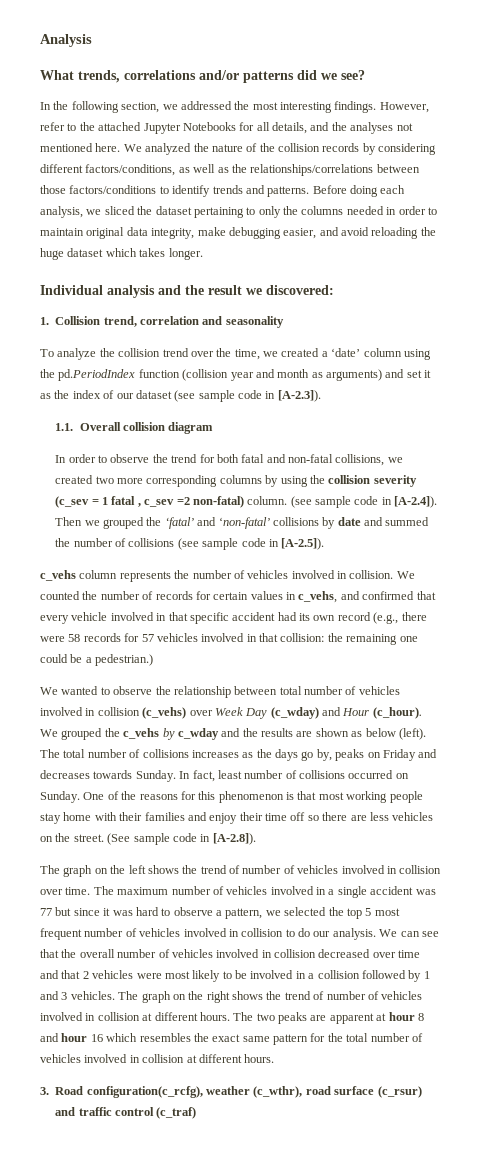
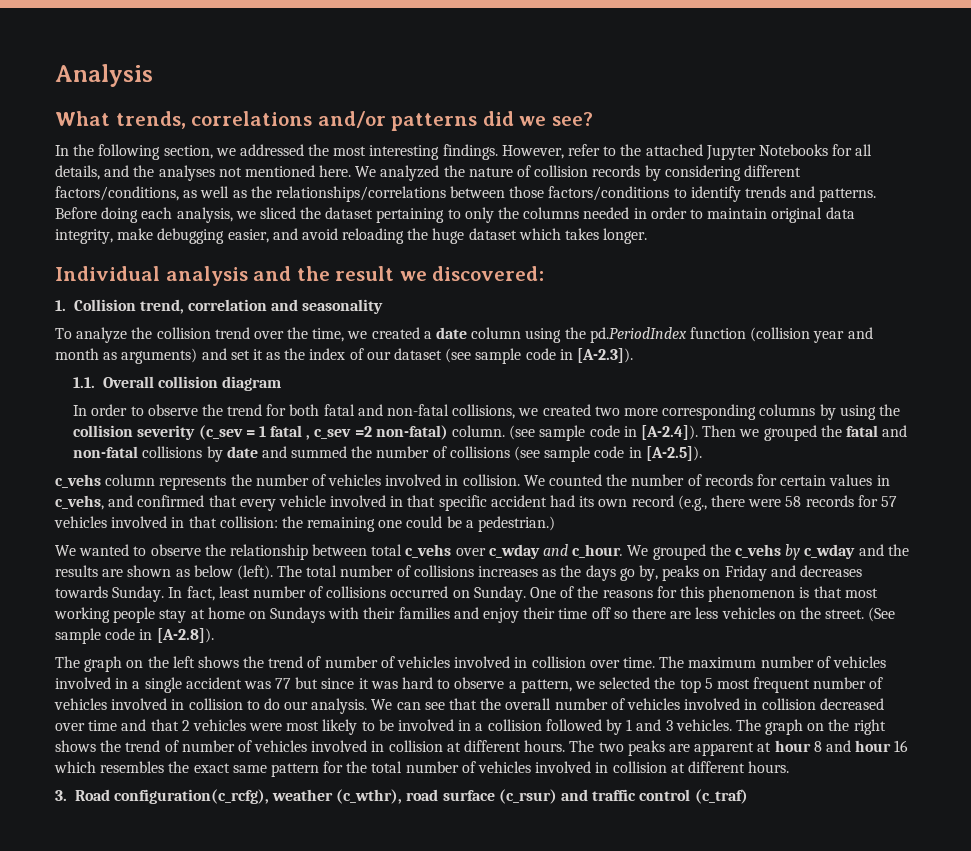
- We analyzed the nature of the collision records by considering different factors/conditions, as well as the relationships/correlations between those factors/conditions to identify trends and patterns.
+ We analyzed the nature of collision records by considering different factors/conditions, as well as the relationships/correlations between those factors/conditions to identify trends and patterns.
- To analyze the collision trend over the time, we created a ‘date’ column using the pd.PeriodIndex function (collision year and month as arguments) and set it as the index of our dataset (see sample code in [A-2.3]).
+ To analyze the collision trend over the time, we created a date column using the pd.PeriodIndex function (collision year and month as arguments) and set it as the index of our dataset (see sample code in [A-2.3]).
- (see sample code in [A-2.4]). Then we grouped the ‘fatal’ and ‘non-fatal’ collisions by date and summed the number of collisions (see sample code in [A-2.5]).
+ (see sample code in [A-2.4]). Then we grouped the fatal and non-fatal collisions by date and summed the number of collisions (see sample code in [A-2.5]).
- We wanted to observe the relationship between total number of vehicles involved in collision (c_vehs) over Week Day (c_wday) and Hour (c_hour).
+ We wanted to observe the relationship between total c_vehs over c_wday and c_hour.
- One of the reasons for this phenomenon is that most working people stay home with their families and enjoy their time off so there are less vehicles on the street.
+ One of the reasons for this phenomenon is that most working people stay at home on Sundays with their families and enjoy their time off so there are less vehicles on the street.

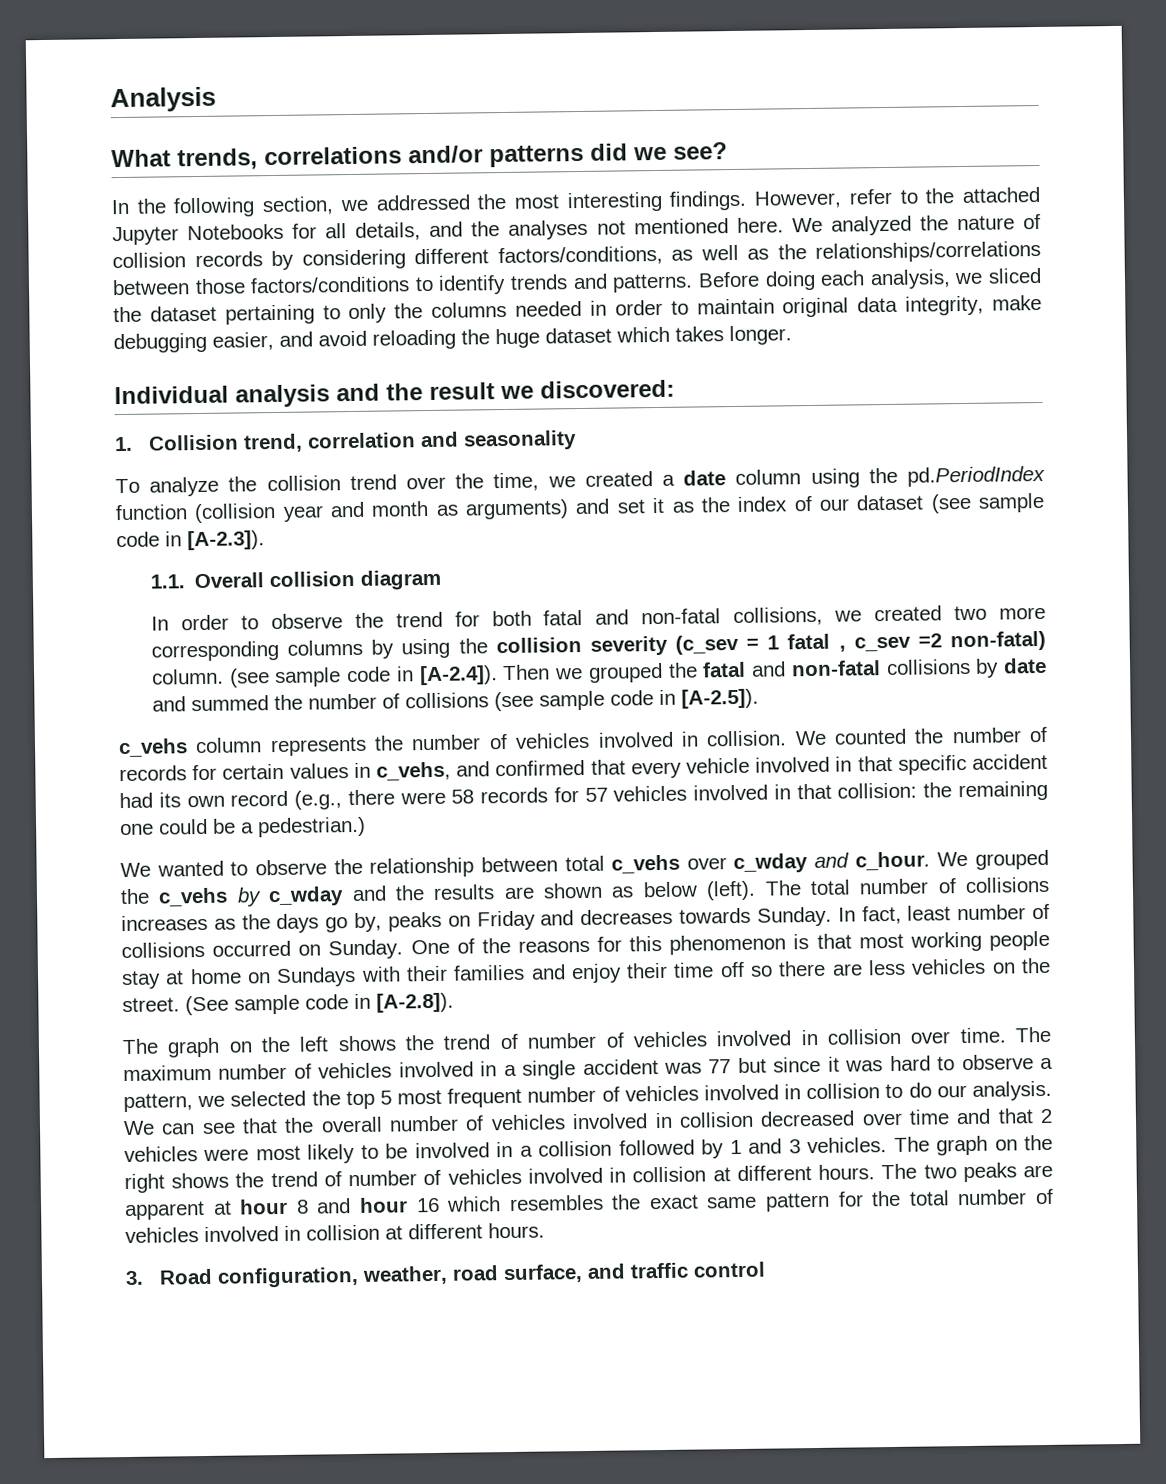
- 3. Road configuration(c_rcfg), weather (c_wthr), road surface (c_rsur) and traffic control (c_traf)
+ 3. Road configuration, weather, road surface, and traffic control

